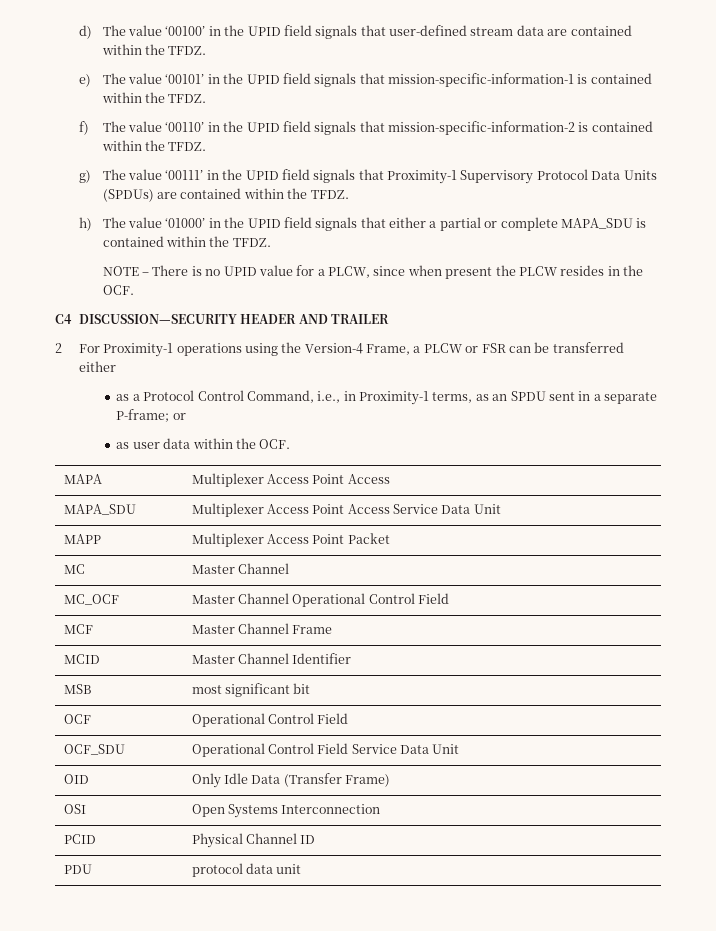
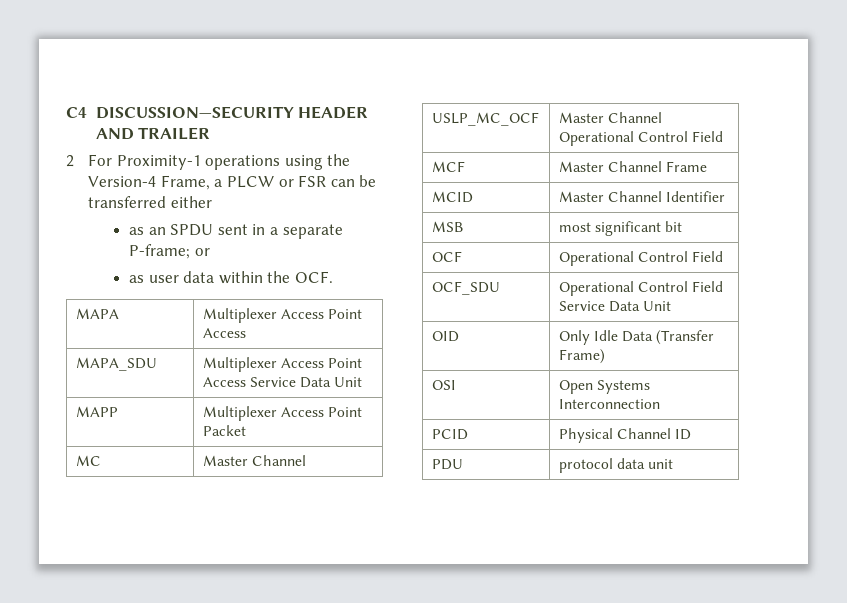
- d) The value ‘00100’ in the UPID field signals that user-defined stream data are contained within the TFDZ.
- e) The value ‘00101’ in the UPID field signals that mission-specific-information-1 is contained within the TFDZ.
- f) The value ‘00110’ in the UPID field signals that mission-specific-information-2 is contained within the TFDZ.
- g) The value ‘00111’ in the UPID field signals that Proximity-1 Supervisory Protocol Data Units (SPDUs) are contained within the TFDZ.
- h) The value ‘01000’ in the UPID field signals that either a partial or complete MAPA_SDU is contained within the TFDZ.
- NOTE – There is no UPID value for a PLCW, since when present the PLCW resides in the OCF.
- as a Protocol Control Command, i.e., in Proximity-1 terms, as an SPDU sent in a separate P-frame; or
+ as an SPDU sent in a separate P-frame; or
- MC_OCF | Master Channel Operational Control Field
+ USLP_MC_OCF | Master Channel Operational Control Field

